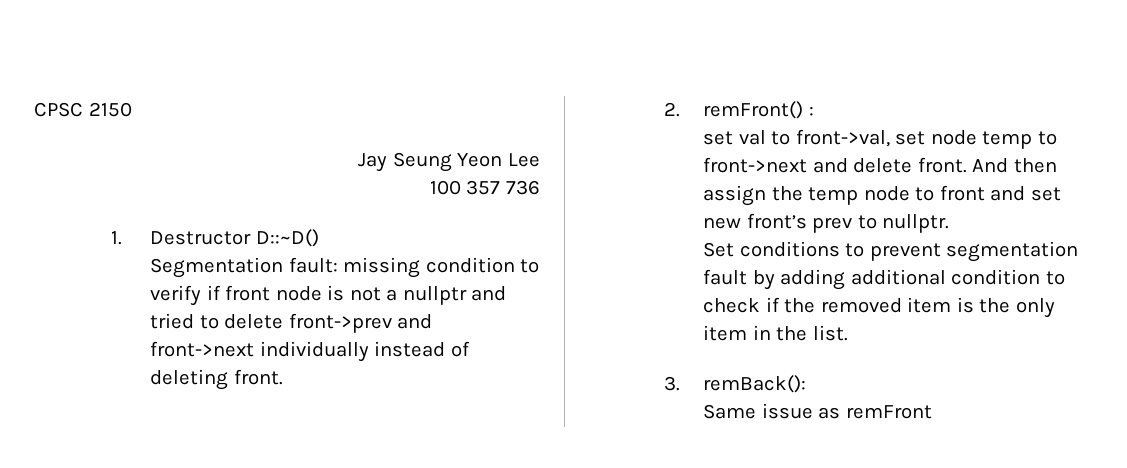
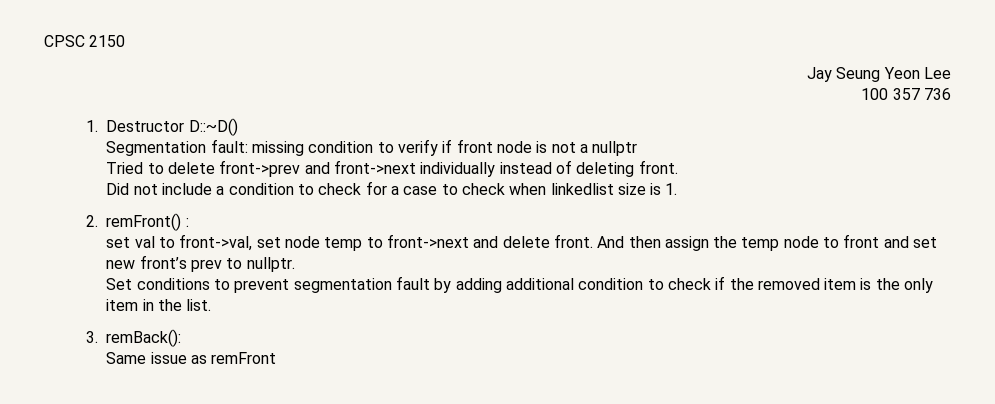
- Segmentation fault: missing condition to verify if front node is not a nullptr and tried to delete front->prev and front->next individually instead of deleting front.
+ Segmentation fault: missing condition to verify if front node is not a nullptr
+ Tried to delete front->prev and front->next individually instead of deleting front.
+ Did not include a condition to check for a case to check when linkedlist size is 1.

